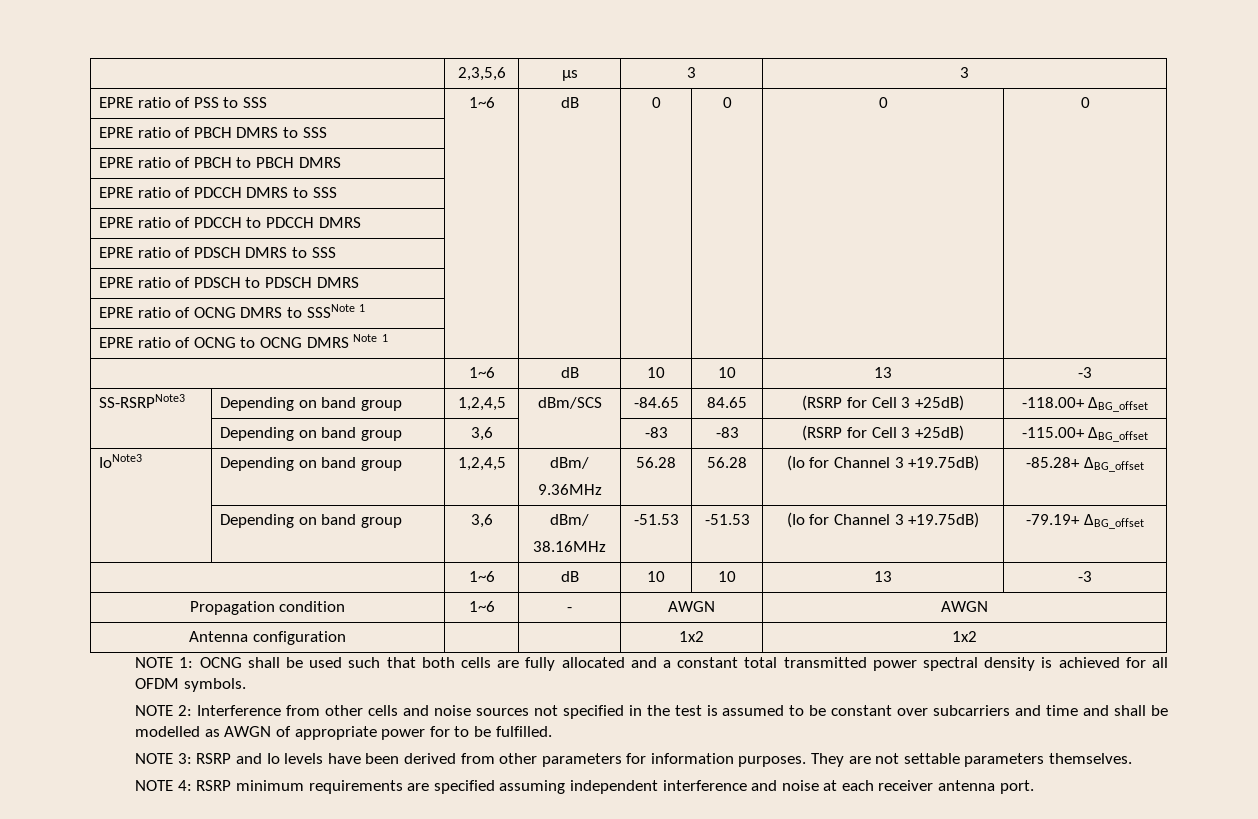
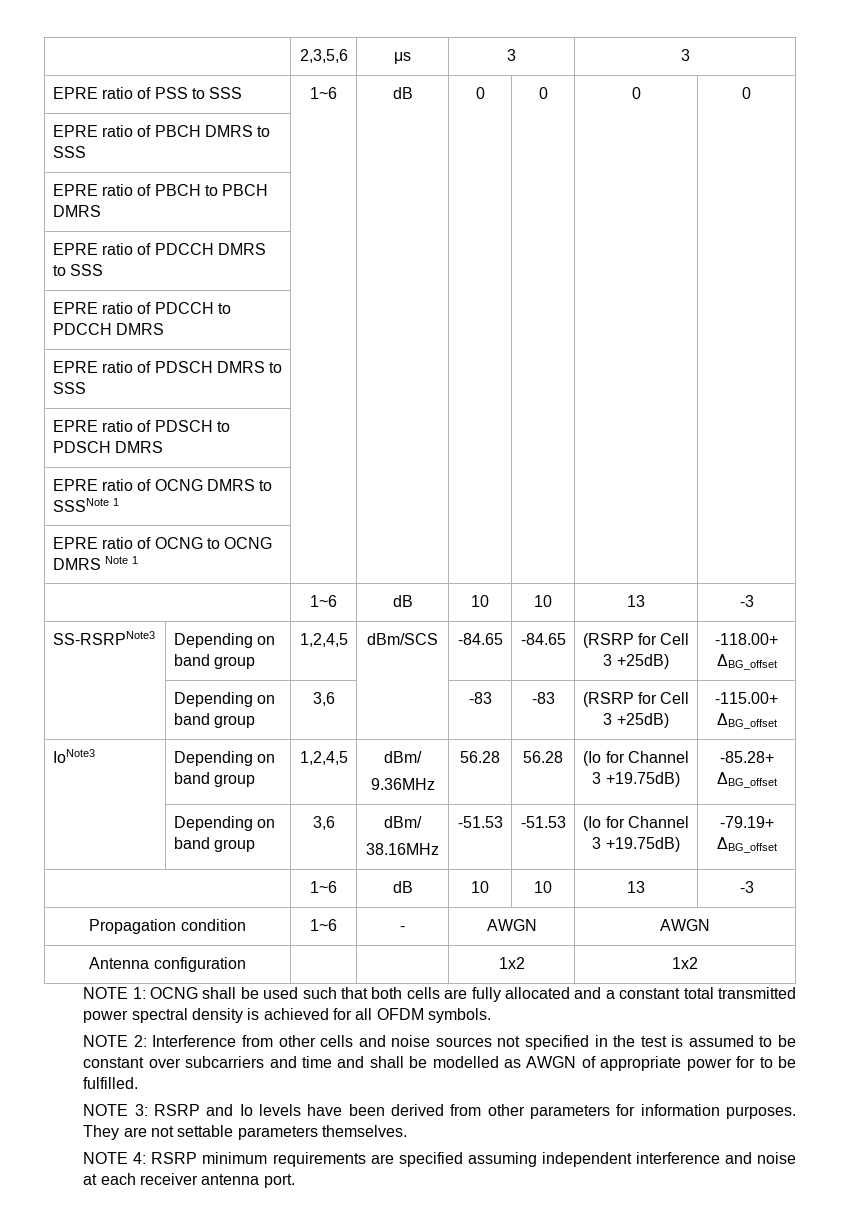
- SS-RSRPNote3 | Depending on band group | 1,2,4,5 | dBm/SCS | -84.65 | 84.65 | (RSRP for Cell 3 +25dB) | -118.00+ ΔBG_offset
+ SS-RSRPNote3 | Depending on band group | 1,2,4,5 | dBm/SCS | -84.65 | -84.65 | (RSRP for Cell 3 +25dB) | -118.00+ ΔBG_offset

